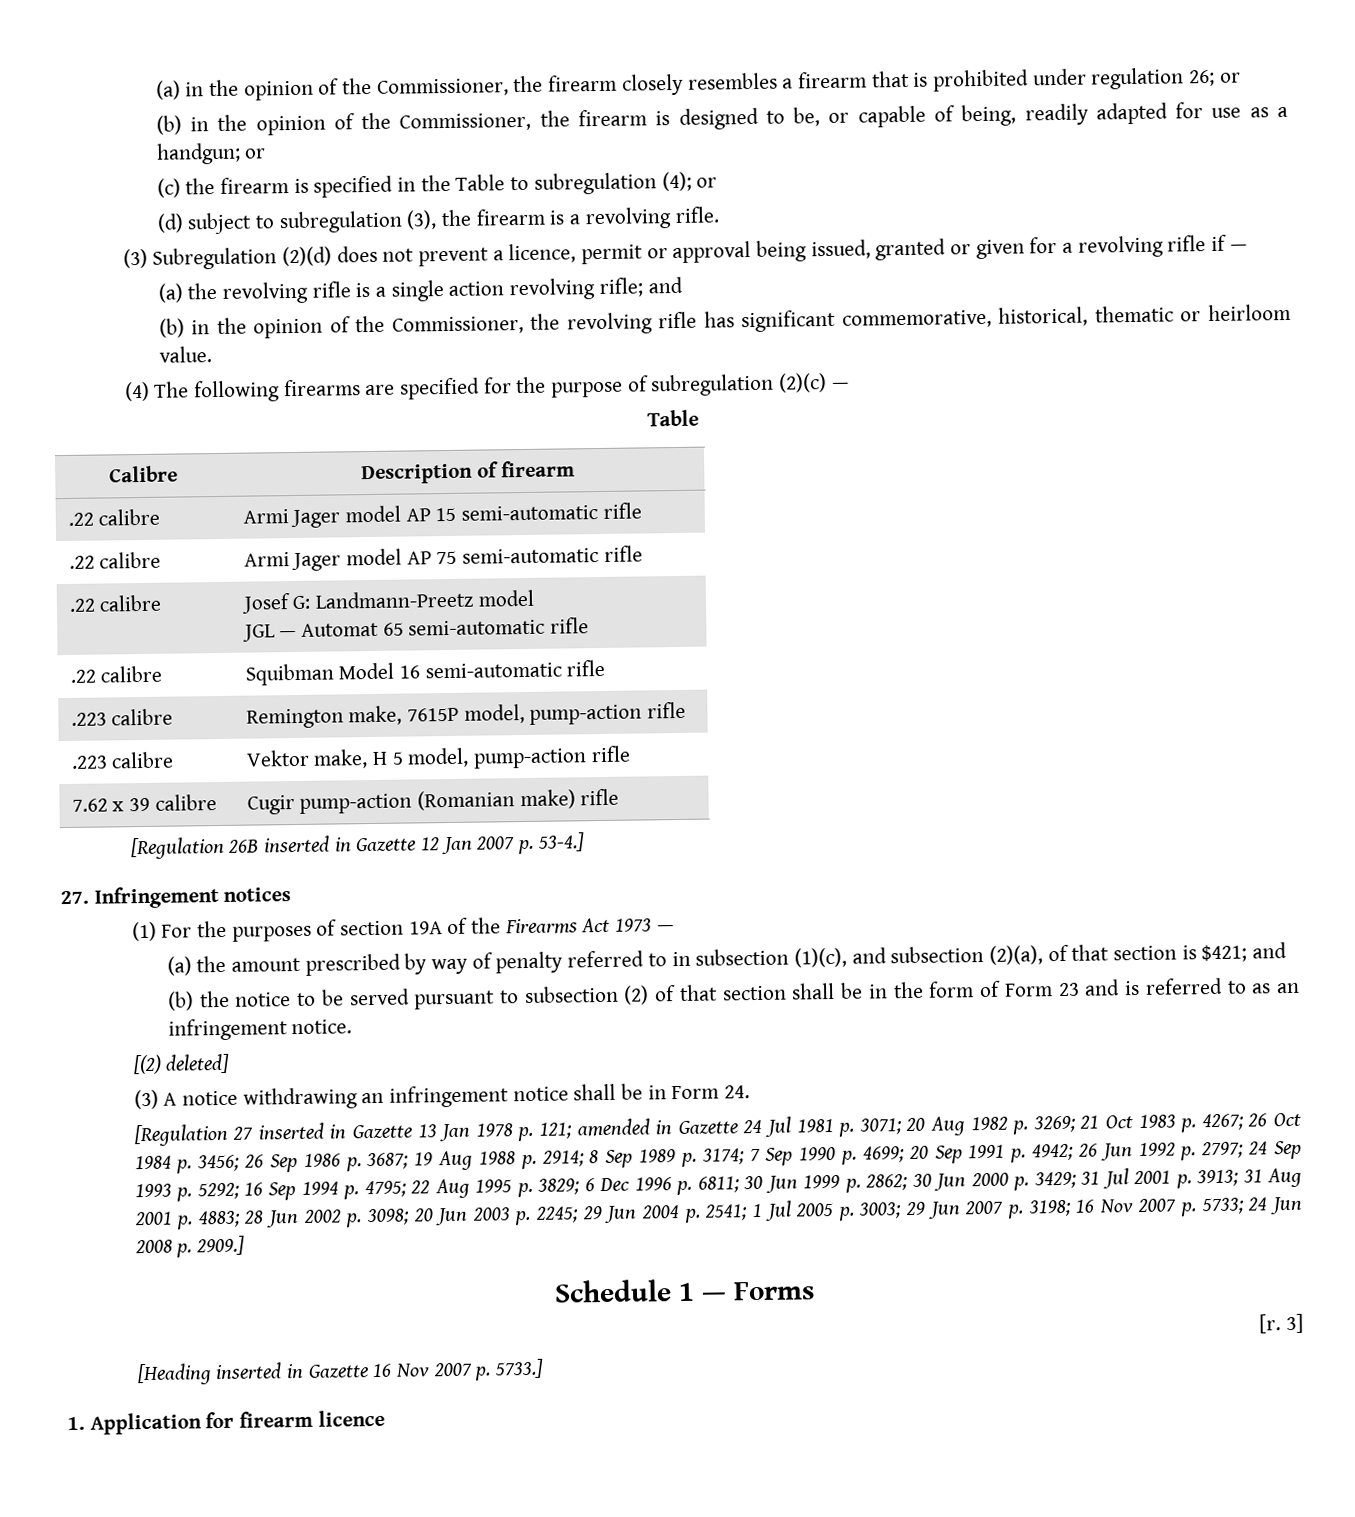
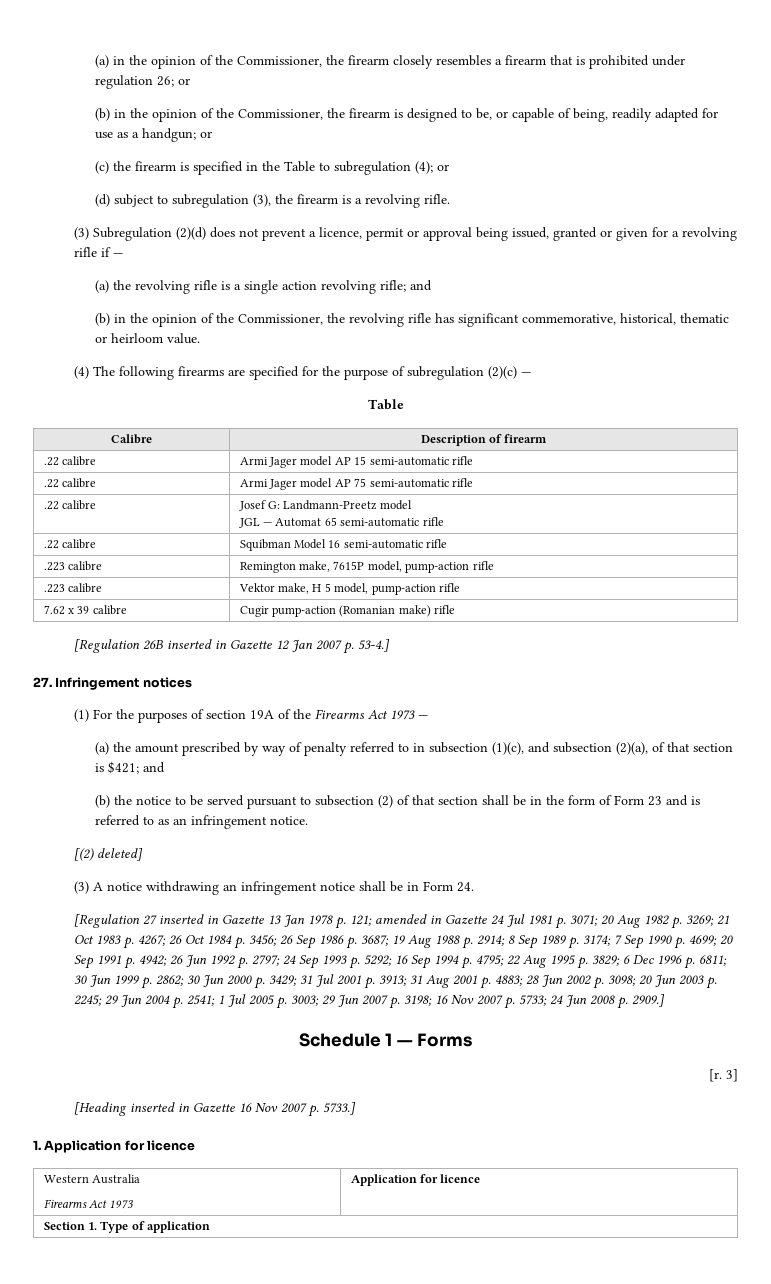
- 1. Application for firearm licence
+ 1. Application for licence
+ Western Australia
+ Firearms Act 1973 | Application for licence
+ Section 1. Type of application

